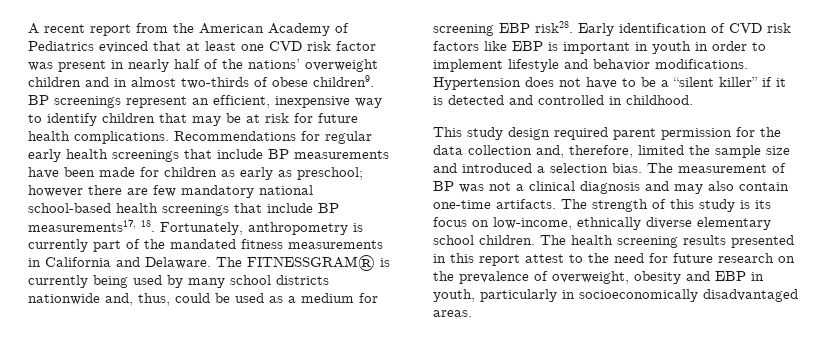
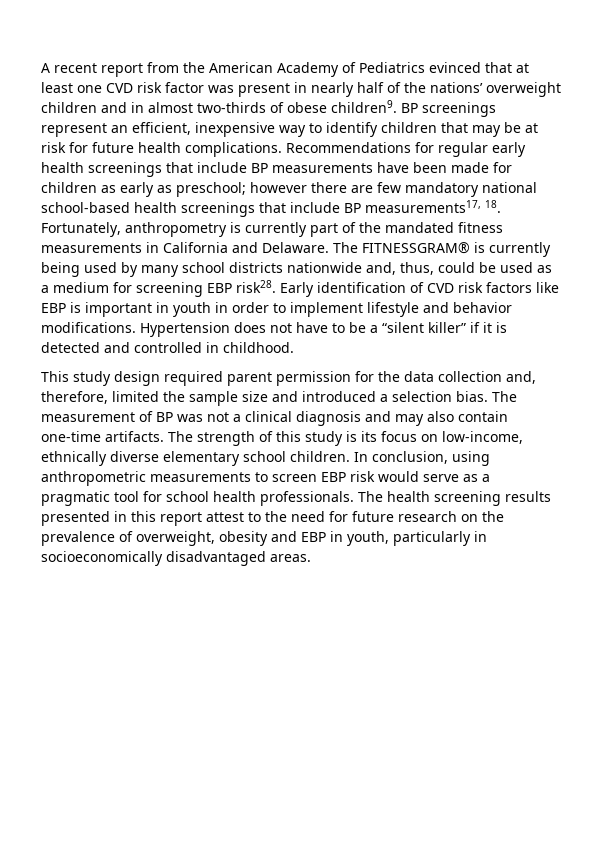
+ In conclusion, using anthropometric measurements to screen EBP risk would serve as a pragmatic tool for school health professionals.

